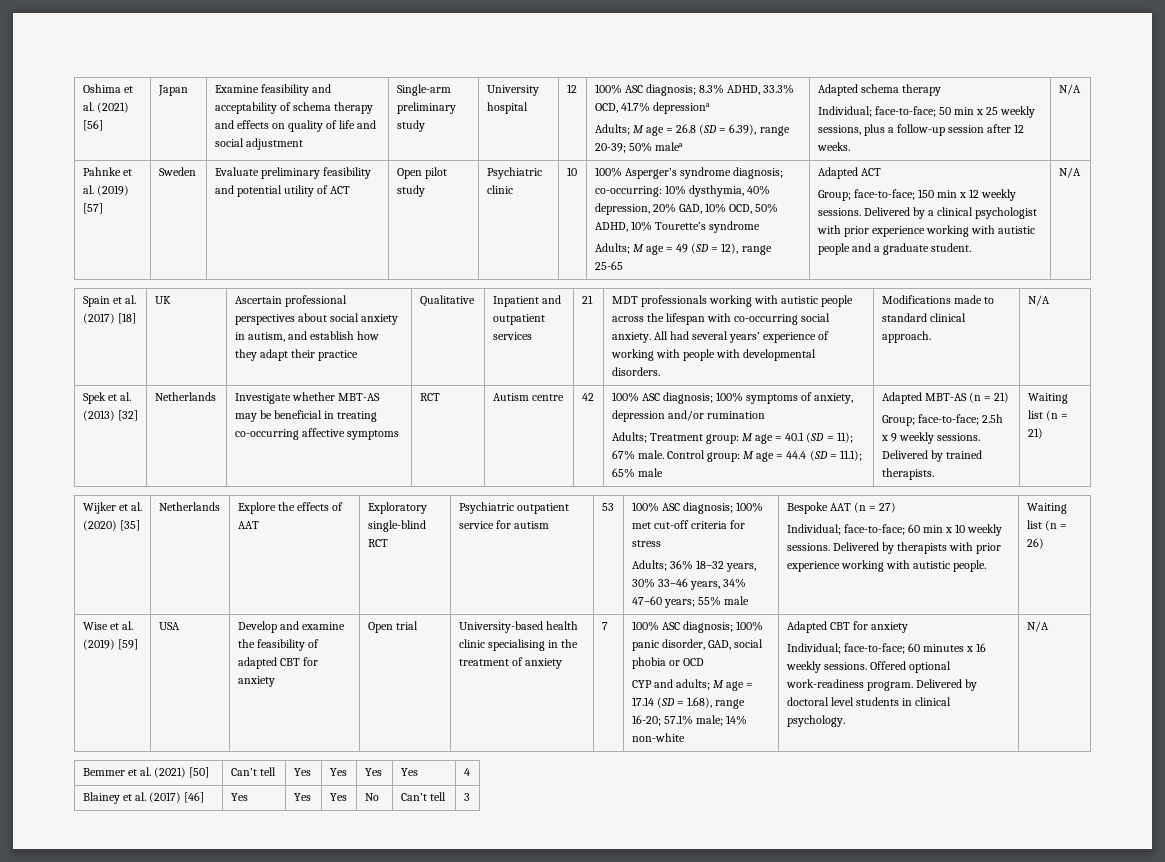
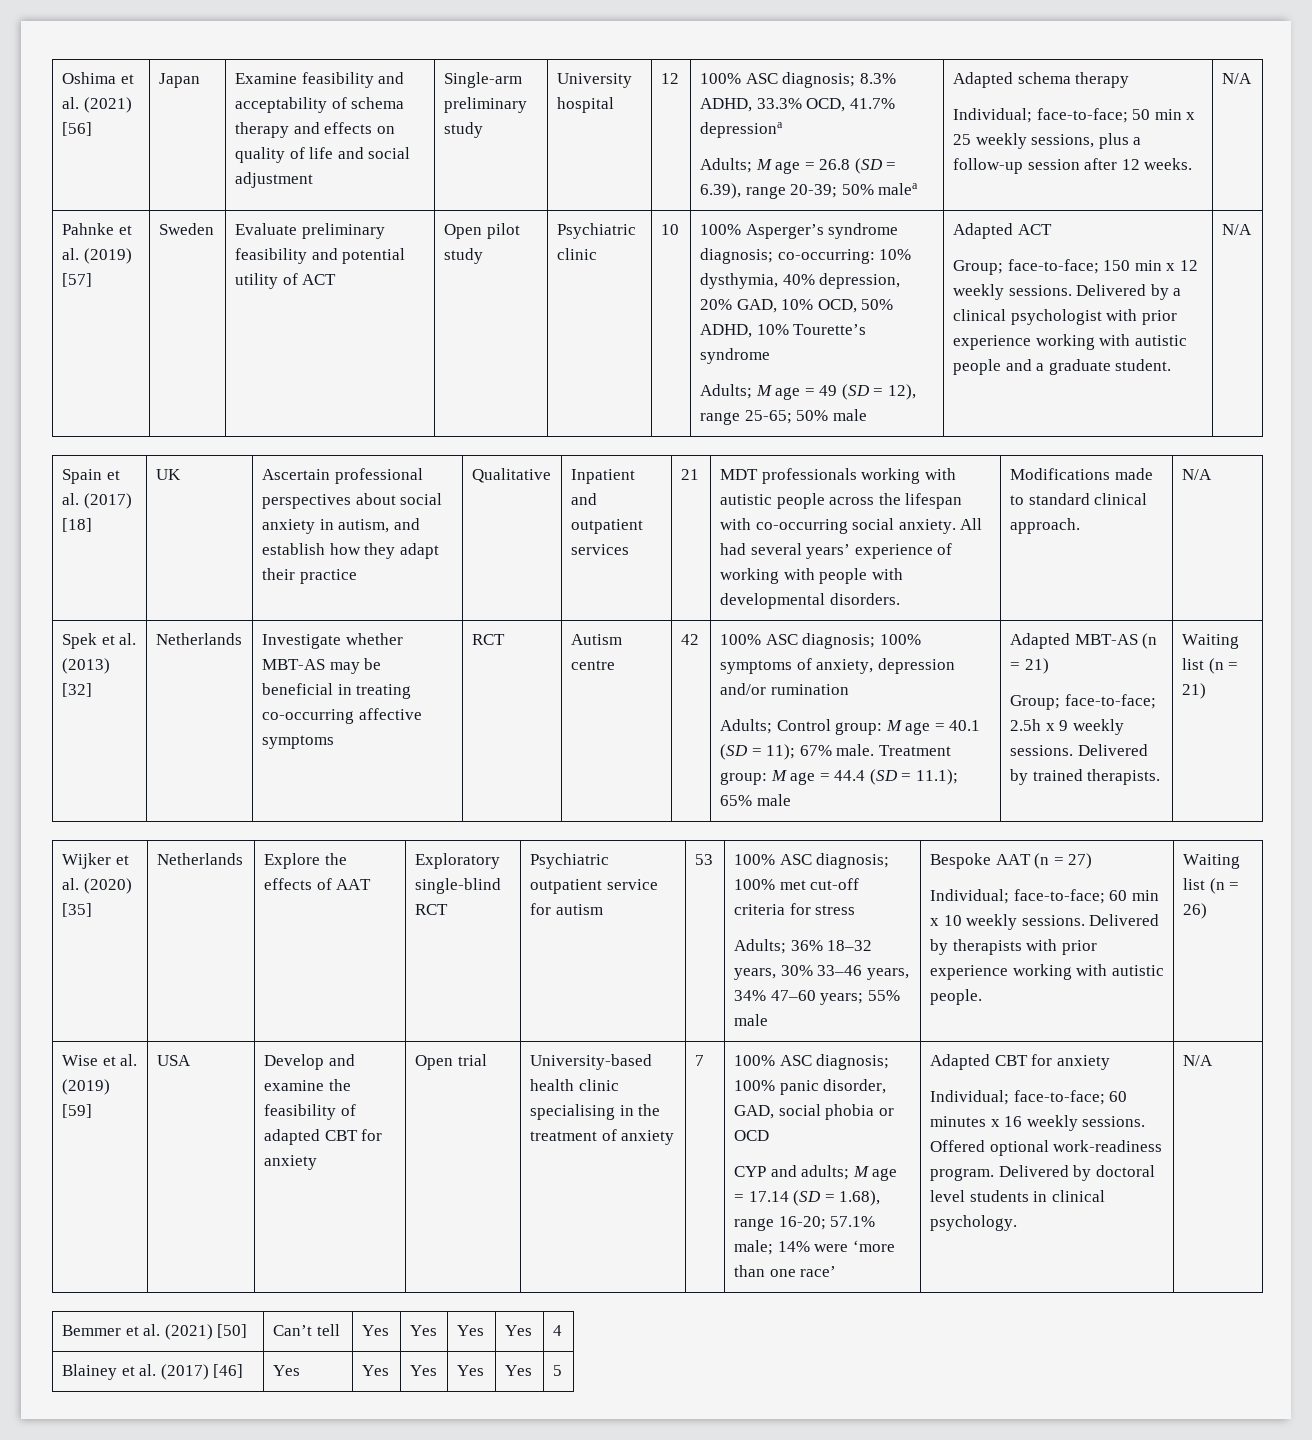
- Adults; M age = 49 (SD = 12), range 25-65
+ Adults; M age = 49 (SD = 12), range 25-65; 50% male
- Adults; Treatment group: M age = 40.1 (SD = 11); 67% male.
+ Adults; Control group: M age = 40.1 (SD = 11); 67% male.
- Control group: M age = 44.4 (SD = 11.1); 65% male
+ Treatment group: M age = 44.4 (SD = 11.1); 65% male
- CYP and adults; M age = 17.14 (SD = 1.68), range 16-20; 57.1% male; 14% non-white
+ CYP and adults; M age = 17.14 (SD = 1.68), range 16-20; 57.1% male; 14% were ‘more than one race’
- Blainey et al. (2017) [46] | Yes | Yes | Yes | No | Can’t tell | 3
+ Blainey et al. (2017) [46] | Yes | Yes | Yes | Yes | Yes | 5

